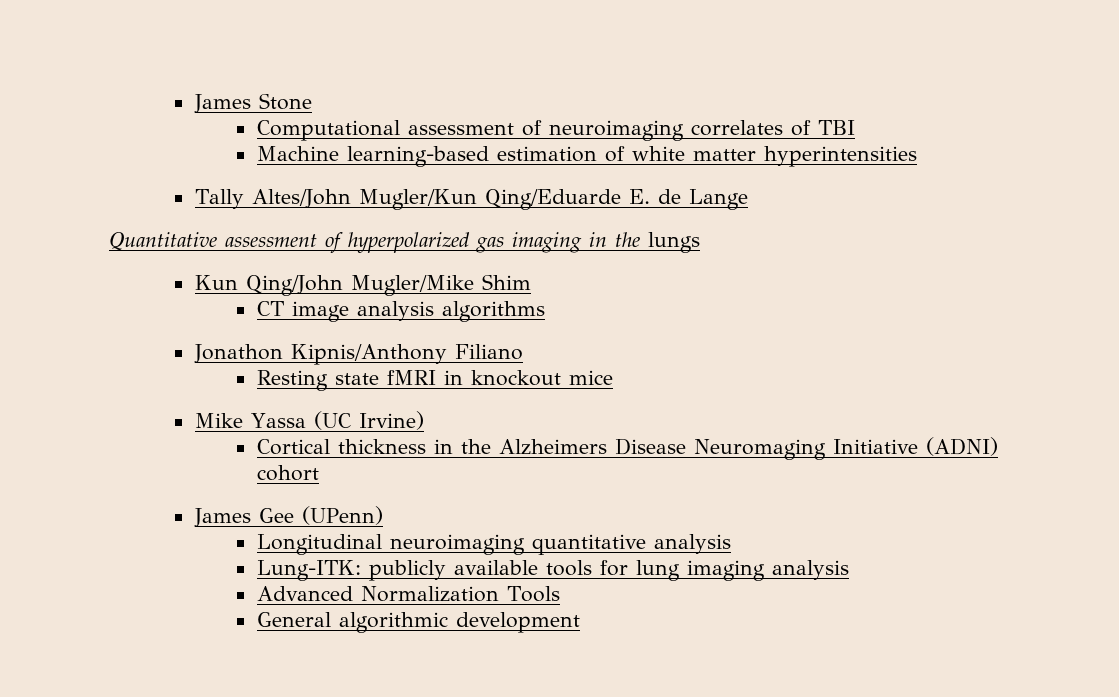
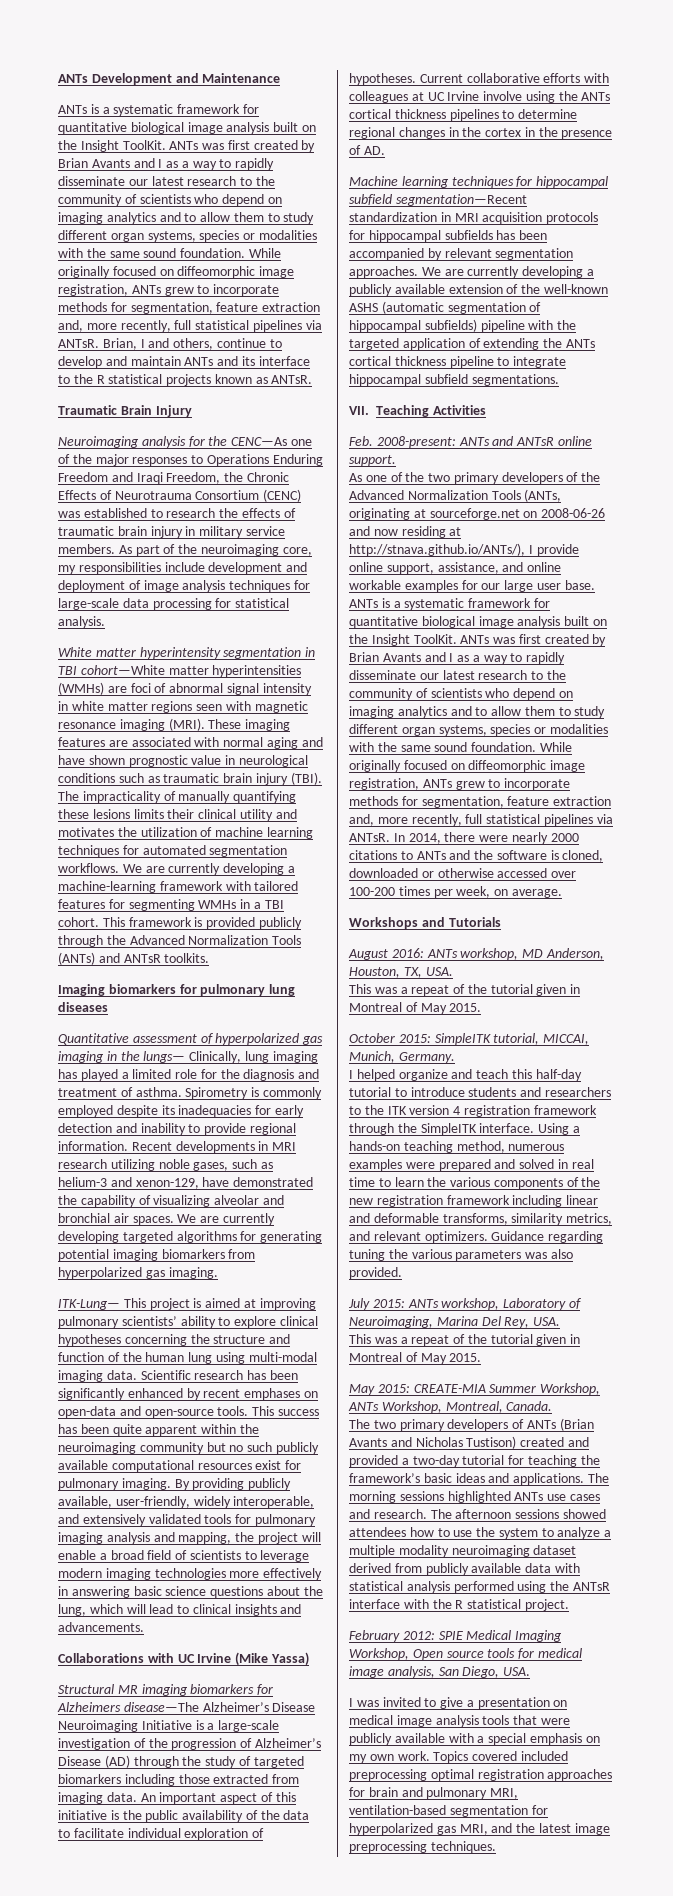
- James Stone
- Computational assessment of neuroimaging correlates of TBI
- Machine learning-based estimation of white matter hyperintensities
- Tally Altes/John Mugler/Kun Qing/Eduarde E. de Lange
+ ANTs Development and Maintenance
+ ANTs is a systematic framework for quantitative biological image analysis built on the Insight ToolKit. ANTs was first created by Brian Avants and I as a way to rapidly disseminate our latest research to the community of scientists who depend on imaging analytics and to allow them to study different organ systems, species or modalities with the same sound foundation. While originally focused on diffeomorphic image registration, ANTs grew to incorporate methods for segmentation, feature extraction and, more recently, full statistical pipelines via ANTsR. Brian, I and others, continue to develop and maintain ANTs and its interface to the R statistical projects known as ANTsR.
+ Traumatic Brain Injury
+ Neuroimaging analysis for the CENC—As one of the major responses to Operations Enduring Freedom and Iraqi Freedom, the Chronic Effects of Neurotrauma Consortium (CENC) was established to research the effects of traumatic brain injury in military service members. As part of the neuroimaging core, my responsibilities include development and deployment of image analysis techniques for large-scale data processing for statistical analysis.
+ White matter hyperintensity segmentation in TBI cohort—White matter hyperintensities (WMHs) are foci of abnormal signal intensity in white matter regions seen with magnetic resonance imaging (MRI). These imaging features are associated with normal aging and have shown prognostic value in neurological conditions such as traumatic brain injury (TBI). The impracticality of manually quantifying these lesions limits their clinical utility and motivates the utilization of machine learning techniques for automated segmentation workflows. We are currently developing a machine-learning framework with tailored features for segmenting WMHs in a TBI cohort. This framework is provided publicly through the Advanced Normalization Tools (ANTs) and ANTsR toolkits.
+ Imaging biomarkers for pulmonary lung diseases
- Quantitative assessment of hyperpolarized gas imaging in the lungs
- Kun Qing/John Mugler/Mike Shim
- CT image analysis algorithms
- Jonathon Kipnis/Anthony Filiano
- Resting state fMRI in knockout mice
- Mike Yassa (UC Irvine)
- Cortical thickness in the Alzheimers Disease Neuromaging Initiative (ADNI) cohort
- James Gee (UPenn)
- Longitudinal neuroimaging quantitative analysis
- Lung-ITK: publicly available tools for lung imaging analysis
- Advanced Normalization Tools
- General algorithmic development
+ Quantitative assessment of hyperpolarized gas imaging in the lungs— Clinically, lung imaging has played a limited role for the diagnosis and treatment of asthma. Spirometry is commonly employed despite its inadequacies for early detection and inability to provide regional information. Recent developments in MRI research utilizing noble gases, such as helium-3 and xenon-129, have demonstrated the capability of visualizing alveolar and bronchial air spaces. We are currently developing targeted algorithms for generating potential imaging biomarkers from hyperpolarized gas imaging.
+ ITK-Lung— This project is aimed at improving pulmonary scientists’ ability to explore clinical hypotheses concerning the structure and function of the human lung using multi-modal imaging data. Scientific research has been significantly enhanced by recent emphases on open-data and open-source tools. This success has been quite apparent within the neuroimaging community but no such publicly available computational resources exist for pulmonary imaging. By providing publicly available, user-friendly, widely interoperable, and extensively validated tools for pulmonary imaging analysis and mapping, the project will enable a broad field of scientists to leverage modern imaging technologies more effectively in answering basic science questions about the lung, which will lead to clinical insights and advancements.
+ Collaborations with UC Irvine (Mike Yassa)
+ Structural MR imaging biomarkers for Alzheimers disease—The Alzheimer’s Disease Neuroimaging Initiative is a large-scale investigation of the progression of Alzheimer’s Disease (AD) through the study of targeted biomarkers including those extracted from imaging data. An important aspect of this initiative is the public availability of the data to facilitate individual exploration of hypotheses. Current collaborative efforts with colleagues at UC Irvine involve using the ANTs cortical thickness pipelines to determine regional changes in the cortex in the presence of AD.
+ Machine learning techniques for hippocampal subfield segmentation—Recent standardization in MRI acquisition protocols for hippocampal subfields has been accompanied by relevant segmentation approaches. We are currently developing a publicly available extension of the well-known ASHS (automatic segmentation of hippocampal subfields) pipeline with the targeted application of extending the ANTs cortical thickness pipeline to integrate hippocampal subfield segmentations.
+ VII. Teaching Activities
+ Feb. 2008-present: ANTs and ANTsR online support.
+ As one of the two primary developers of the Advanced Normalization Tools (ANTs, originating at sourceforge.net on 2008-06-26 and now residing at http://stnava.github.io/ANTs/), I provide online support, assistance, and online workable examples for our large user base. ANTs is a systematic framework for quantitative biological image analysis built on the Insight ToolKit. ANTs was first created by Brian Avants and I as a way to rapidly disseminate our latest research to the community of scientists who depend on imaging analytics and to allow them to study different organ systems, species or modalities with the same sound foundation. While originally focused on diffeomorphic image registration, ANTs grew to incorporate methods for segmentation, feature extraction and, more recently, full statistical pipelines via ANTsR. In 2014, there were nearly 2000 citations to ANTs and the software is cloned, downloaded or otherwise accessed over 100-200 times per week, on average.
+ Workshops and Tutorials
+ August 2016: ANTs workshop, MD Anderson, Houston, TX, USA.
+ This was a repeat of the tutorial given in Montreal of May 2015.
+ October 2015: SimpleITK tutorial, MICCAI, Munich, Germany.
+ I helped organize and teach this half-day tutorial to introduce students and researchers to the ITK version 4 registration framework through the SimpleITK interface. Using a hands-on teaching method, numerous examples were prepared and solved in real time to learn the various components of the new registration framework including linear and deformable transforms, similarity metrics, and relevant optimizers. Guidance regarding tuning the various parameters was also provided.
+ July 2015: ANTs workshop, Laboratory of Neuroimaging, Marina Del Rey, USA.
+ This was a repeat of the tutorial given in Montreal of May 2015.
+ May 2015: CREATE-MIA Summer Workshop, ANTs Workshop, Montreal, Canada.
+ The two primary developers of ANTs (Brian Avants and Nicholas Tustison) created and provided a two-day tutorial for teaching the framework’s basic ideas and applications. The morning sessions highlighted ANTs use cases and research. The afternoon sessions showed attendees how to use the system to analyze a multiple modality neuroimaging dataset derived from publicly available data with statistical analysis performed using the ANTsR interface with the R statistical project.
+ February 2012: SPIE Medical Imaging Workshop, Open source tools for medical image analysis, San Diego, USA.
+ I was invited to give a presentation on medical image analysis tools that were publicly available with a special emphasis on my own work. Topics covered included preprocessing optimal registration approaches for brain and pulmonary MRI, ventilation-based segmentation for hyperpolarized gas MRI, and the latest image preprocessing techniques.

